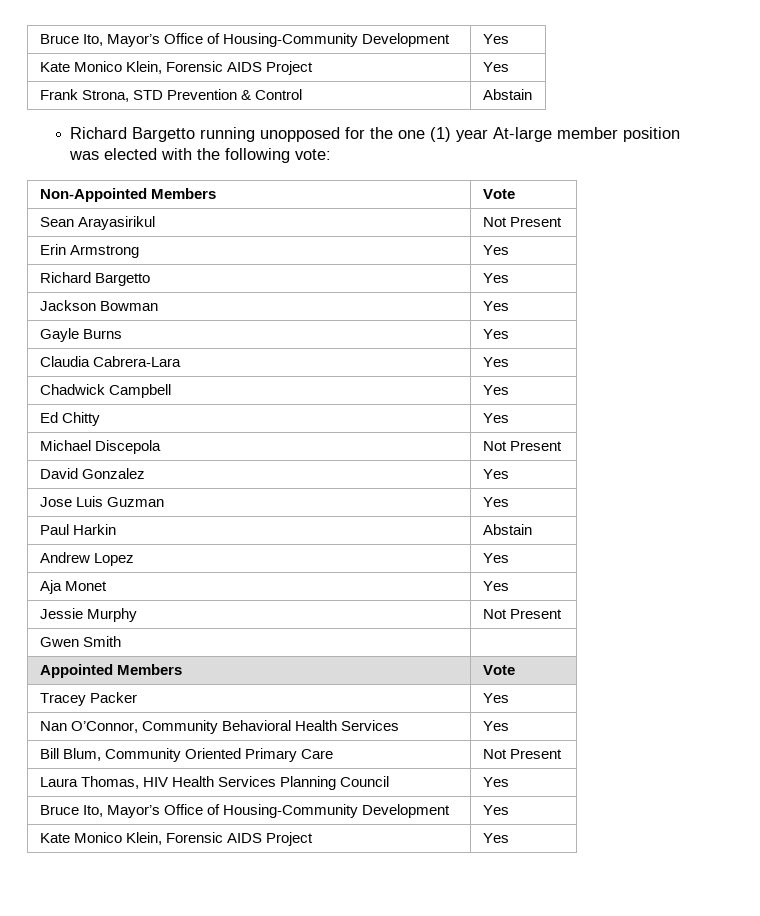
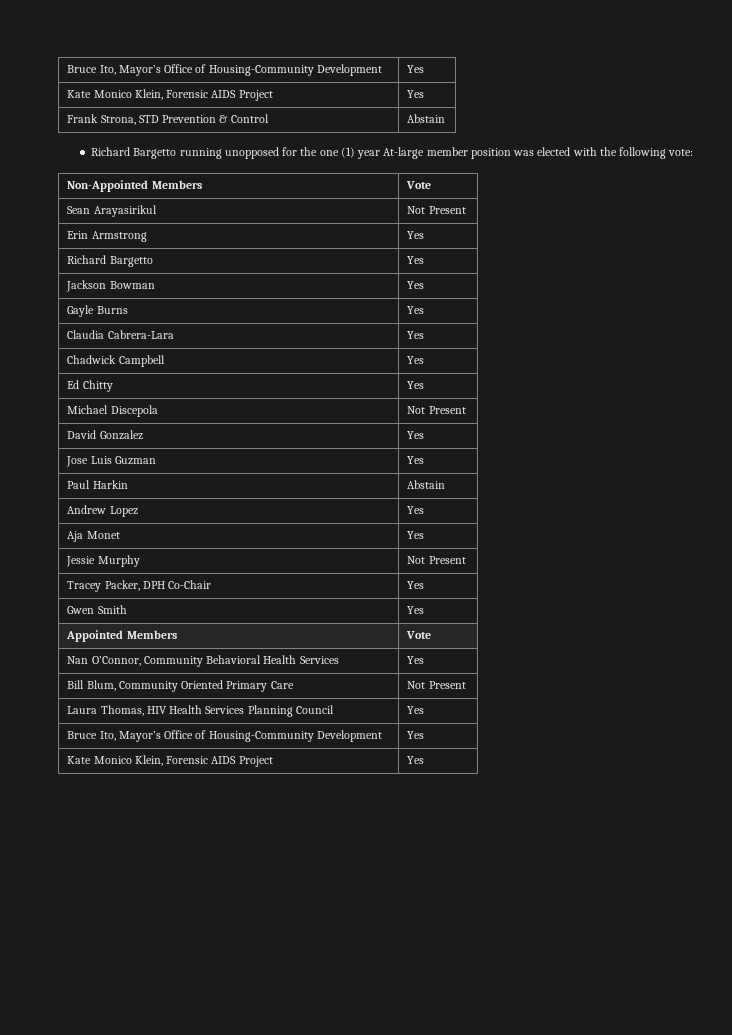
+ Tracey Packer, DPH Co-Chair | Yes
- Gwen Smith |
+ Gwen Smith | Yes
- Tracey Packer | Yes

